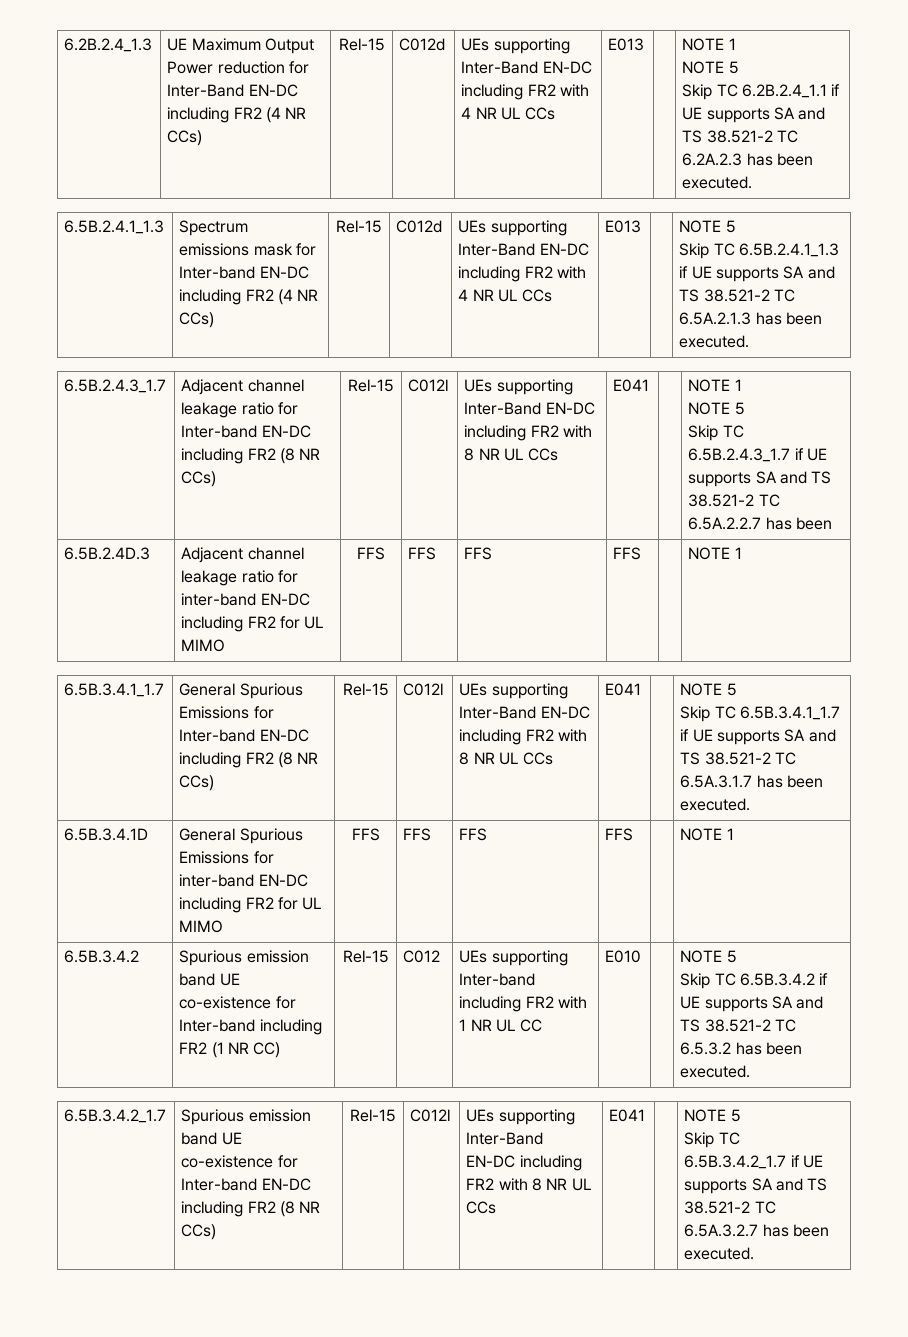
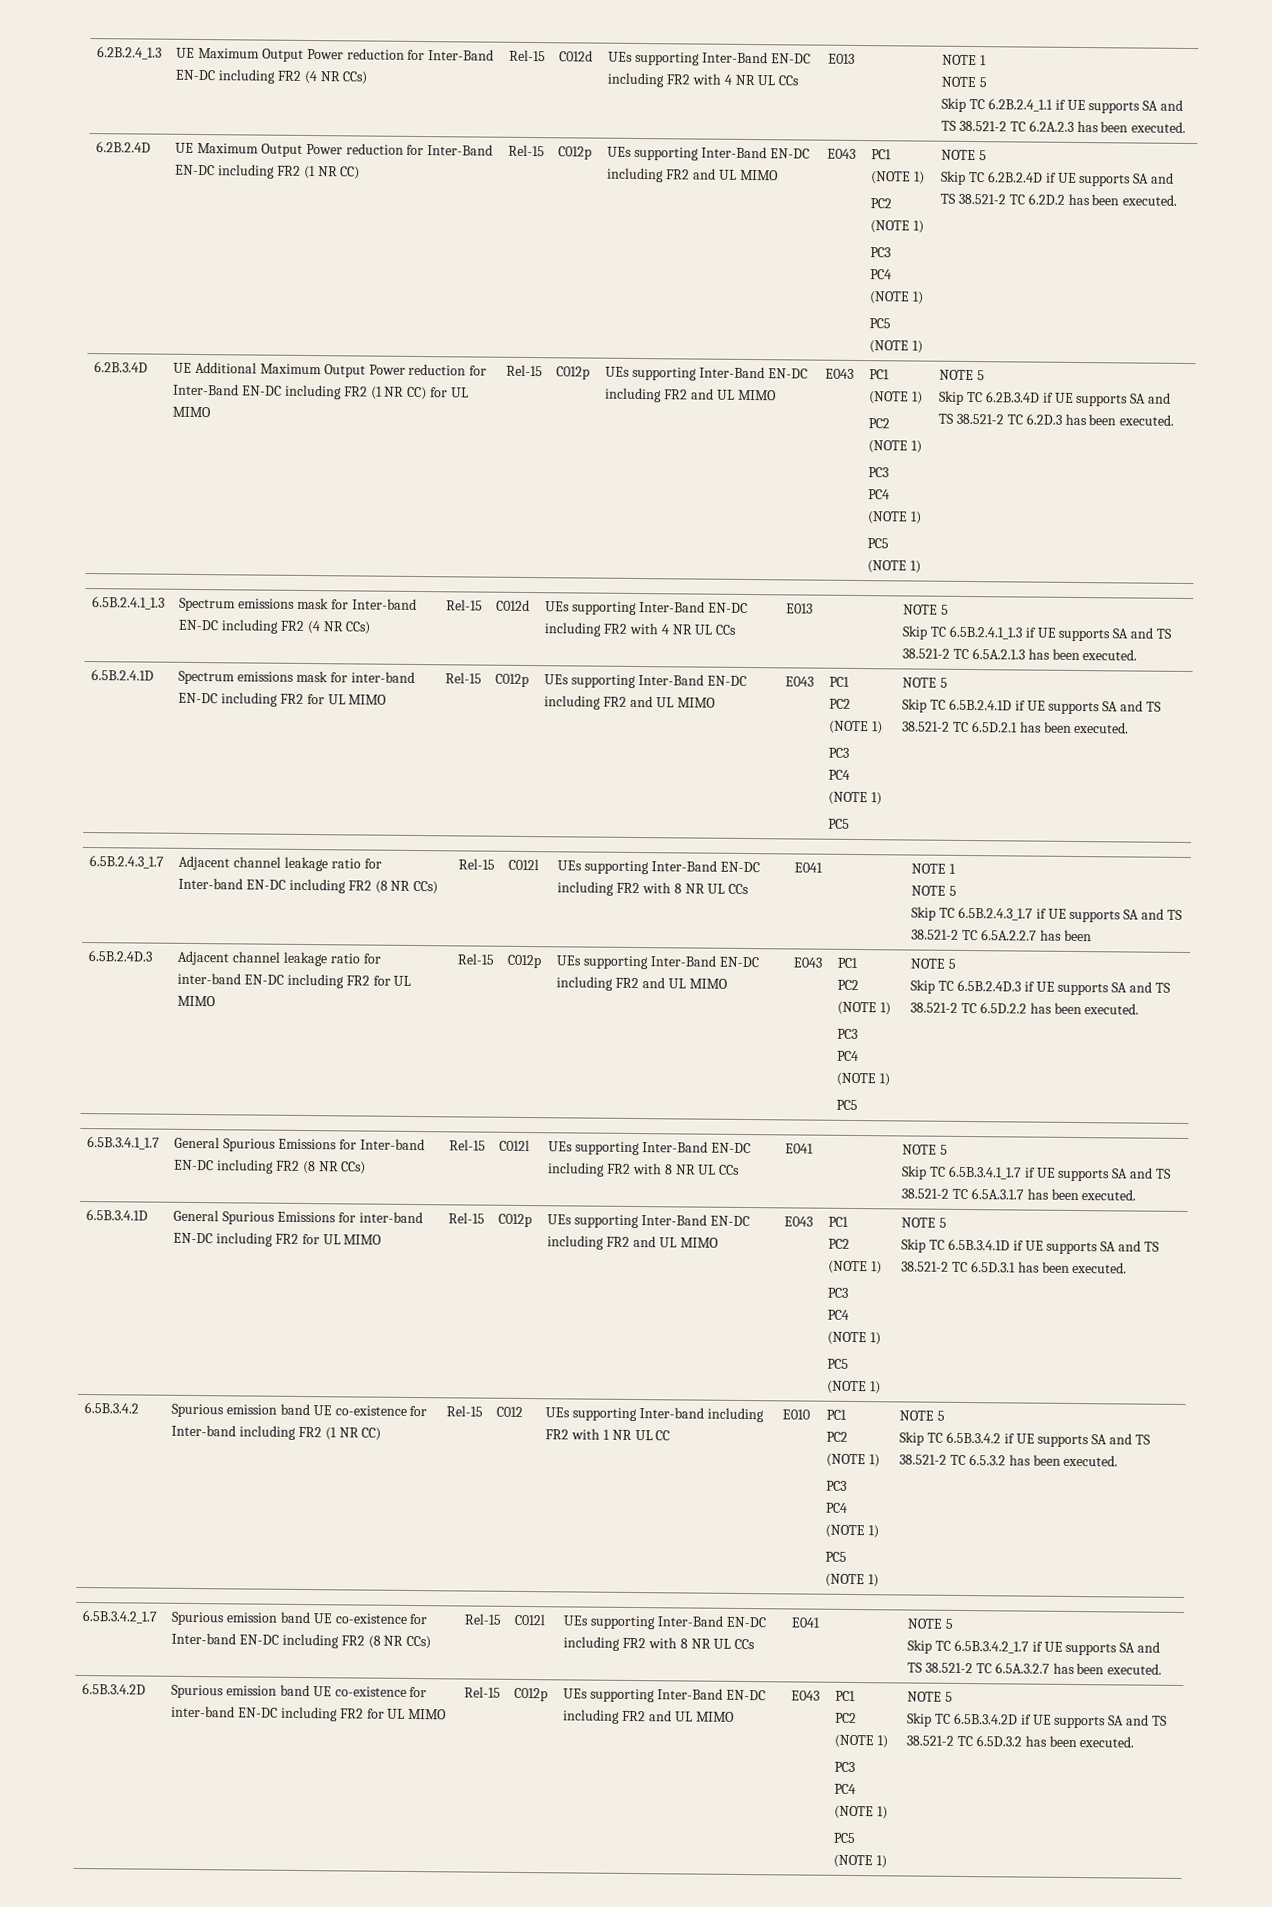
+ 6.2B.2.4D | UE Maximum Output Power reduction for Inter-Band EN-DC including FR2 (1 NR CC) | Rel-15 | C012p | UEs supporting Inter-Band EN-DC including FR2 and UL MIMO | E043 | PC1 (NOTE 1)
+ PC2 (NOTE 1)
+ PC3
+ PC4 (NOTE 1)
+ PC5 (NOTE 1) | NOTE 5
+ Skip TC 6.2B.2.4D if UE supports SA and TS 38.521-2 TC 6.2D.2 has been executed.
+ 6.2B.3.4D | UE Additional Maximum Output Power reduction for Inter-Band EN-DC including FR2 (1 NR CC) for UL MIMO | Rel-15 | C012p | UEs supporting Inter-Band EN-DC including FR2 and UL MIMO | E043 | PC1 (NOTE 1)
+ PC2 (NOTE 1)
+ PC3
+ PC4 (NOTE 1)
+ PC5 (NOTE 1) | NOTE 5
+ Skip TC 6.2B.3.4D if UE supports SA and TS 38.521-2 TC 6.2D.3 has been executed.
+ 6.5B.2.4.1D | Spectrum emissions mask for inter-band EN-DC including FR2 for UL MIMO | Rel-15 | C012p | UEs supporting Inter-Band EN-DC including FR2 and UL MIMO | E043 | PC1
+ PC2 (NOTE 1)
+ PC3
+ PC4 (NOTE 1)
+ PC5 | NOTE 5
+ Skip TC 6.5B.2.4.1D if UE supports SA and TS 38.521-2 TC 6.5D.2.1 has been executed.
- Adjacent channel leakage ratio for inter-band EN-DC including FR2 for UL MIMO | FFS | FFS | FFS | FFS | | NOTE 1
+ Adjacent channel leakage ratio for inter-band EN-DC including FR2 for UL MIMO | Rel-15 | C012p | UEs supporting Inter-Band EN-DC including FR2 and UL MIMO | E043 | PC1
+ PC2 (NOTE 1)
+ PC3
+ PC4 (NOTE 1)
+ PC5 | NOTE 5
+ Skip TC 6.5B.2.4D.3 if UE supports SA and TS 38.521-2 TC 6.5D.2.2 has been executed.
- General Spurious Emissions for inter-band EN-DC including FR2 for UL MIMO | FFS | FFS | FFS | FFS | | NOTE 1
+ General Spurious Emissions for inter-band EN-DC including FR2 for UL MIMO | Rel-15 | C012p | UEs supporting Inter-Band EN-DC including FR2 and UL MIMO | E043 | PC1
+ PC2 (NOTE 1)
+ PC3
+ PC4 (NOTE 1)
+ PC5 (NOTE 1) | NOTE 5
+ Skip TC 6.5B.3.4.1D if UE supports SA and TS 38.521-2 TC 6.5D.3.1 has been executed.
- E010
+ E010 | PC1
+ PC2 (NOTE 1)
+ PC3
+ PC4 (NOTE 1)
+ PC5 (NOTE 1)
+ 6.5B.3.4.2D | Spurious emission band UE co-existence for inter-band EN-DC including FR2 for UL MIMO | Rel-15 | C012p | UEs supporting Inter-Band EN-DC including FR2 and UL MIMO | E043 | PC1
+ PC2 (NOTE 1)
+ PC3
+ PC4 (NOTE 1)
+ PC5 (NOTE 1) | NOTE 5
+ Skip TC 6.5B.3.4.2D if UE supports SA and TS 38.521-2 TC 6.5D.3.2 has been executed.

